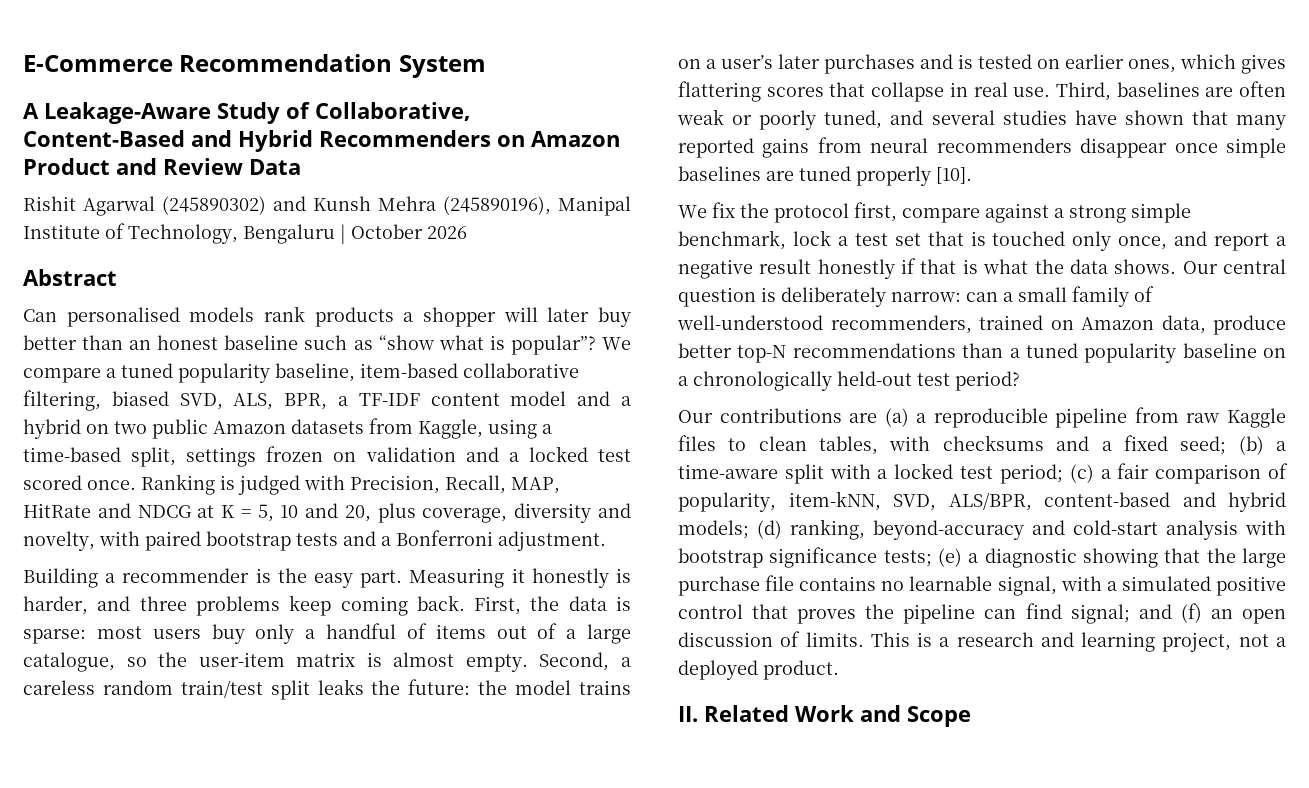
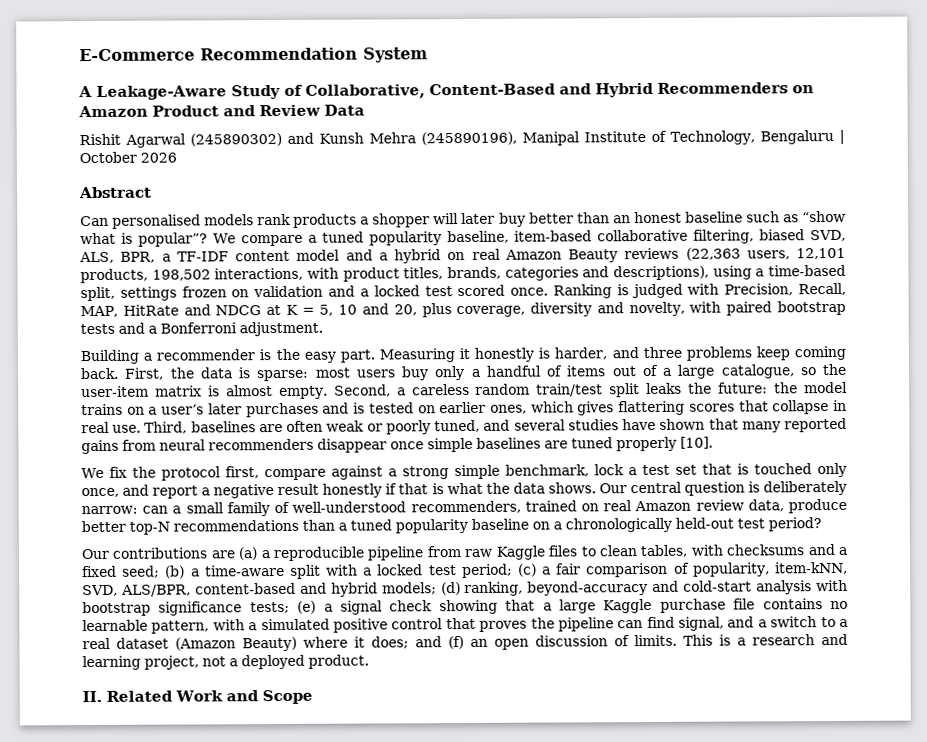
- We compare a tuned popularity baseline, item-based collaborative filtering, biased SVD, ALS, BPR, a TF-IDF content model and a hybrid on two public Amazon datasets from Kaggle, using a time-based split, settings frozen on validation and a locked test scored once.
+ We compare a tuned popularity baseline, item-based collaborative filtering, biased SVD, ALS, BPR, a TF-IDF content model and a hybrid on real Amazon Beauty reviews (22,363 users, 12,101 products, 198,502 interactions, with product titles, brands, categories and descriptions), using a time-based split, settings frozen on validation and a locked test scored once.
- Our central question is deliberately narrow: can a small family of well-understood recommenders, trained on Amazon data, produce better top-N recommendations than a tuned popularity baseline on a chronologically held-out test period?
+ Our central question is deliberately narrow: can a small family of well-understood recommenders, trained on real Amazon review data, produce better top-N recommendations than a tuned popularity baseline on a chronologically held-out test period?
- (e) a diagnostic showing that the large purchase file contains no learnable signal, with a simulated positive control that proves the pipeline can find signal;
+ (e) a signal check showing that a large Kaggle purchase file contains no learnable pattern, with a simulated positive control that proves the pipeline can find signal, and a switch to a real dataset (Amazon Beauty) where it does;

